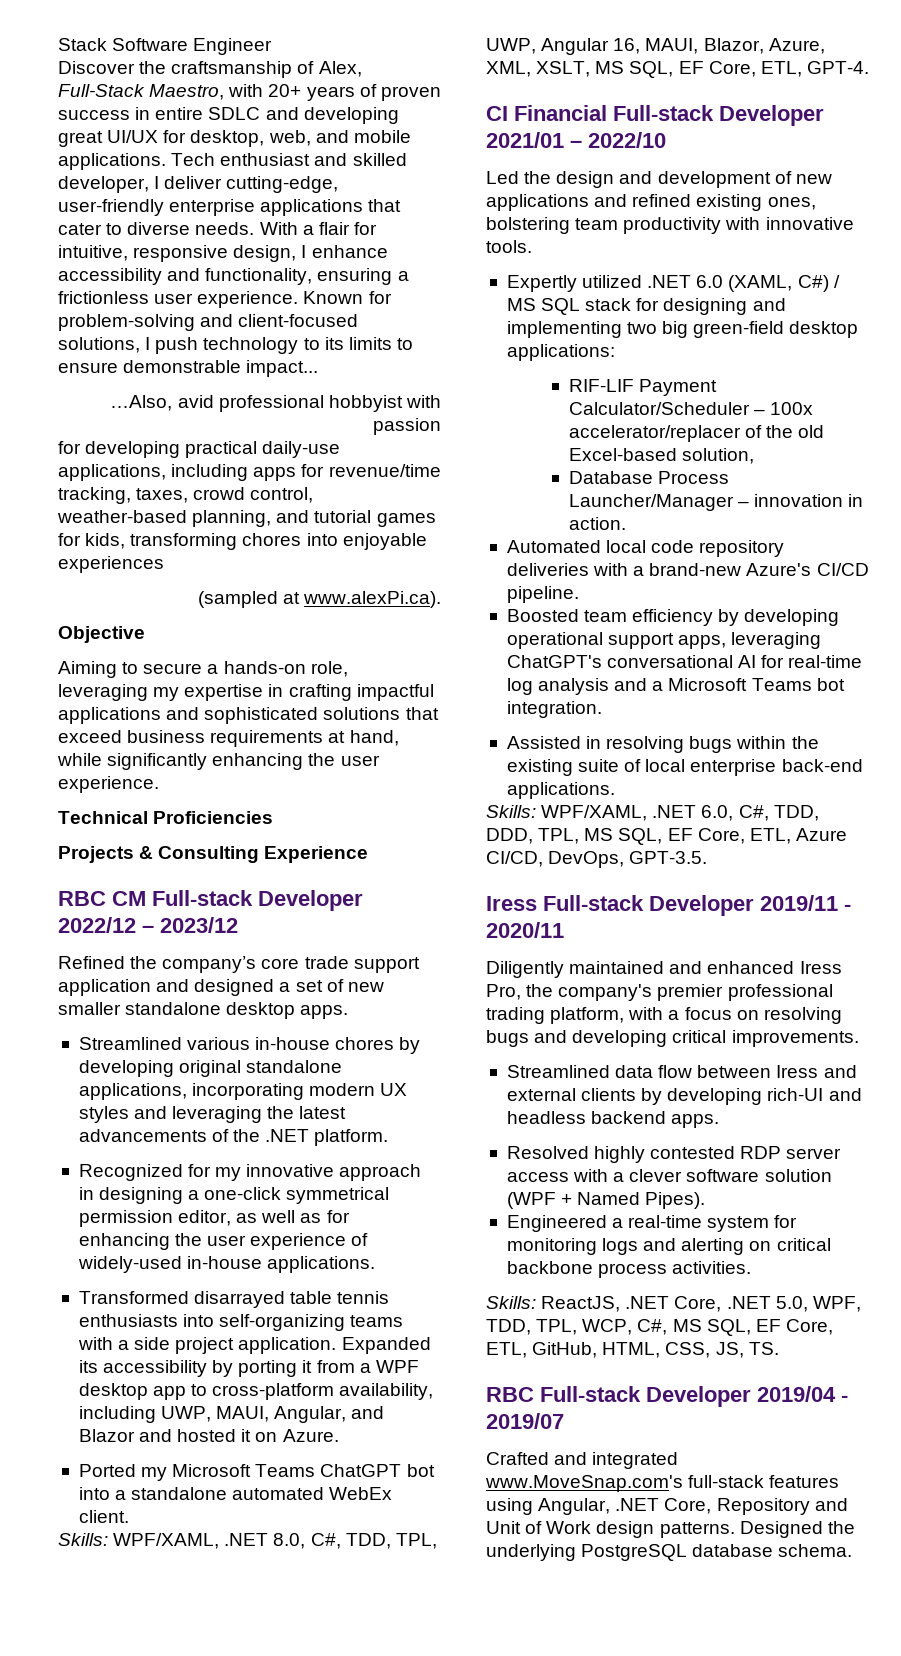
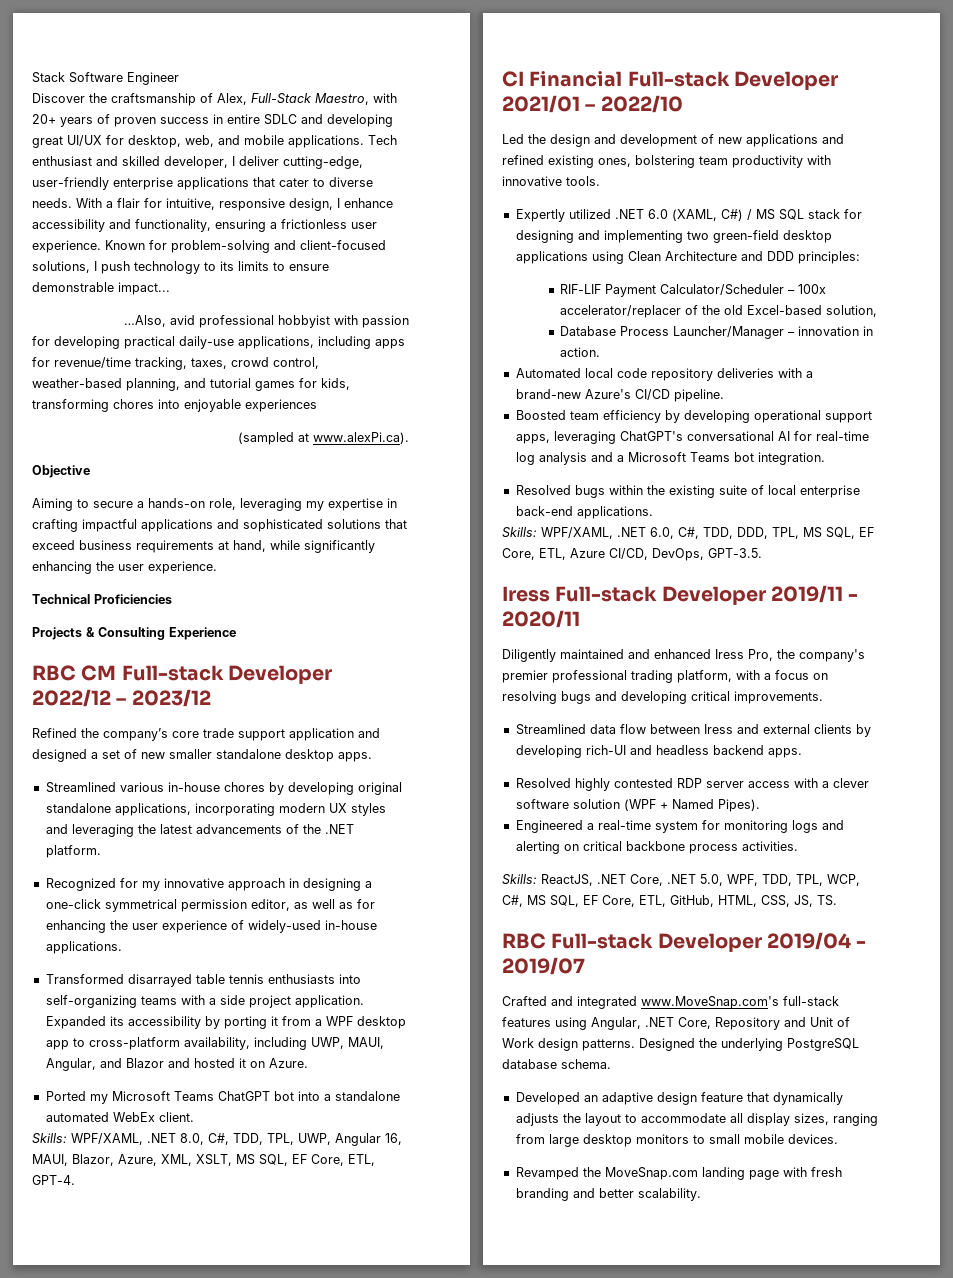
- Expertly utilized .NET 6.0 (XAML, C#) / MS SQL stack for designing and implementing two big green-field desktop applications:
+ Expertly utilized .NET 6.0 (XAML, C#) / MS SQL stack for designing and implementing two green-field desktop applications using Clean Architecture and DDD principles:
- Assisted in resolving bugs within the existing suite of local enterprise back-end applications.
+ Resolved bugs within the existing suite of local enterprise back-end applications.
+ Developed an adaptive design feature that dynamically adjusts the layout to accommodate all display sizes, ranging from large desktop monitors to small mobile devices.
+ Revamped the MoveSnap.com landing page with fresh branding and better scalability.

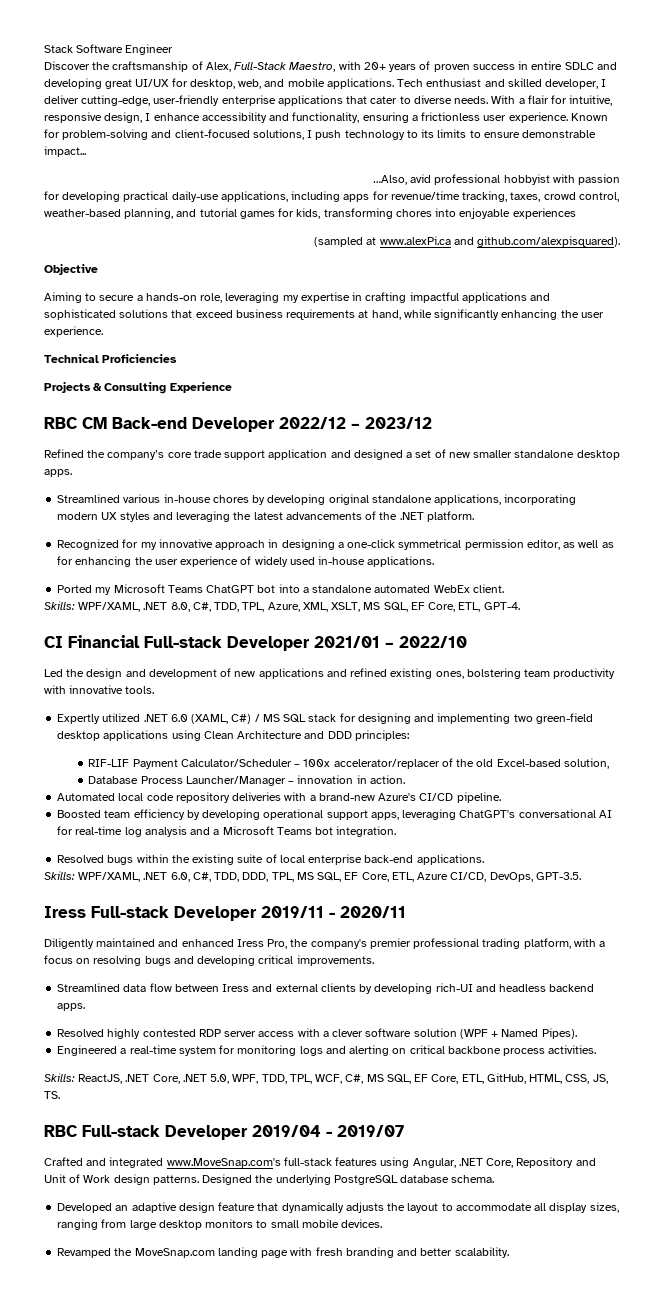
- (sampled at www.alexPi.ca).
+ (sampled at www.alexPi.ca and github.com/alexpisquared).
- RBC CM Full-stack Developer 2022/12 – 2023/12
+ RBC CM Back-end Developer 2022/12 – 2023/12
- Recognized for my innovative approach in designing a one-click symmetrical permission editor, as well as for enhancing the user experience of widely-used in-house applications.
+ Recognized for my innovative approach in designing a one-click symmetrical permission editor, as well as for enhancing the user experience of widely used in-house applications.
- Transformed disarrayed table tennis enthusiasts into self-organizing teams with a side project application. Expanded its accessibility by porting it from a WPF desktop app to cross-platform availability, including UWP, MAUI, Angular, and Blazor and hosted it on Azure.
- Skills: WPF/XAML, .NET 8.0, C#, TDD, TPL, UWP, Angular 16, MAUI, Blazor, Azure, XML, XSLT, MS SQL, EF Core, ETL, GPT-4.
+ Skills: WPF/XAML, .NET 8.0, C#, TDD, TPL, Azure, XML, XSLT, MS SQL, EF Core, ETL, GPT-4.
- Skills: ReactJS, .NET Core, .NET 5.0, WPF, TDD, TPL, WCP, C#, MS SQL, EF Core, ETL, GitHub, HTML, CSS, JS, TS.
+ Skills: ReactJS, .NET Core, .NET 5.0, WPF, TDD, TPL, WCF, C#, MS SQL, EF Core, ETL, GitHub, HTML, CSS, JS, TS.

